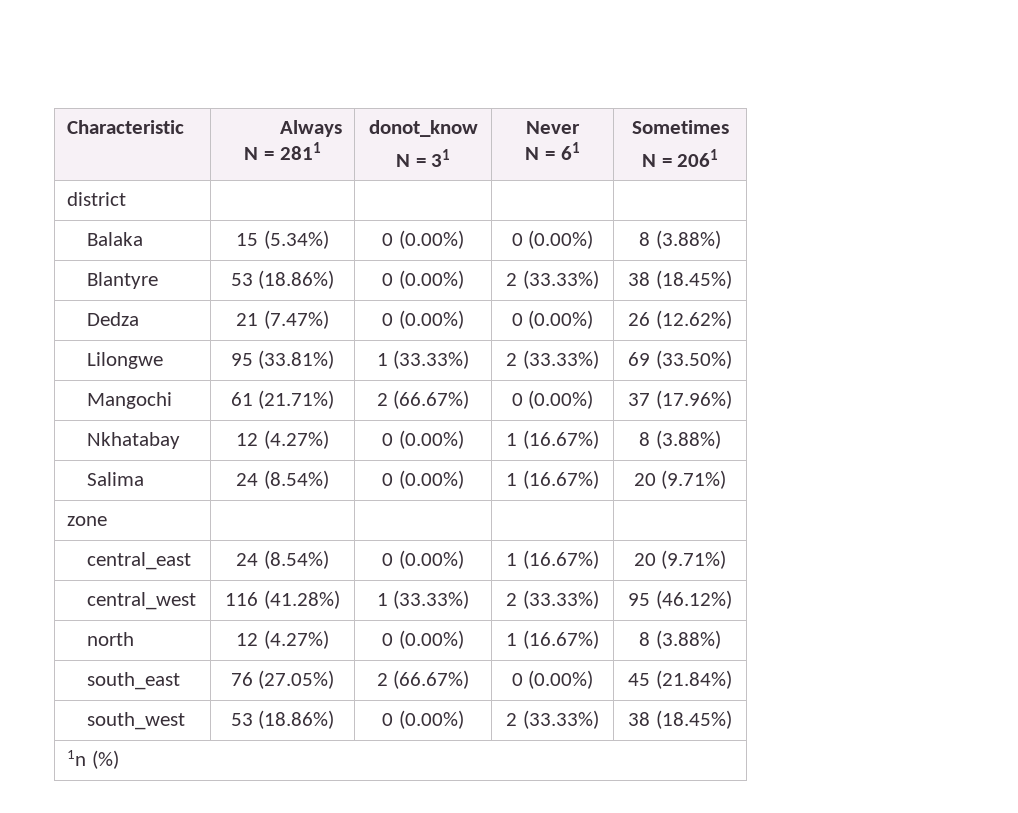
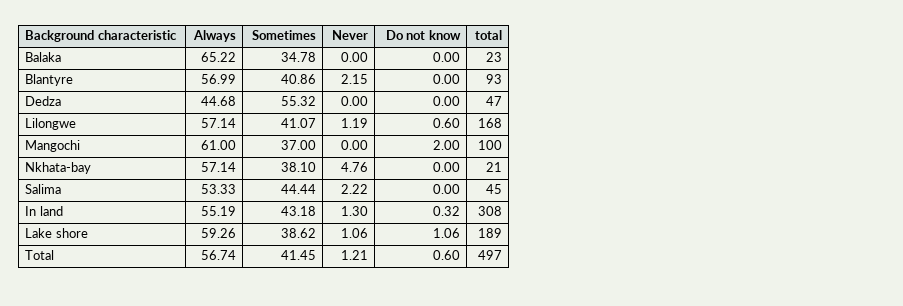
- Characteristic | Always
- N = 2811 | donot_know
- N = 31 | Never
- N = 61 | Sometimes
- N = 2061
- district | | | |
- Balaka | 15 (5.34%) | 0 (0.00%) | 0 (0.00%) | 8 (3.88%)
- Blantyre | 53 (18.86%) | 0 (0.00%) | 2 (33.33%) | 38 (18.45%)
- Dedza | 21 (7.47%) | 0 (0.00%) | 0 (0.00%) | 26 (12.62%)
- Lilongwe | 95 (33.81%) | 1 (33.33%) | 2 (33.33%) | 69 (33.50%)
- Mangochi | 61 (21.71%) | 2 (66.67%) | 0 (0.00%) | 37 (17.96%)
- Nkhatabay | 12 (4.27%) | 0 (0.00%) | 1 (16.67%) | 8 (3.88%)
- Salima | 24 (8.54%) | 0 (0.00%) | 1 (16.67%) | 20 (9.71%)
- zone | | | |
- central_east | 24 (8.54%) | 0 (0.00%) | 1 (16.67%) | 20 (9.71%)
- central_west | 116 (41.28%) | 1 (33.33%) | 2 (33.33%) | 95 (46.12%)
- north | 12 (4.27%) | 0 (0.00%) | 1 (16.67%) | 8 (3.88%)
- south_east | 76 (27.05%) | 2 (66.67%) | 0 (0.00%) | 45 (21.84%)
- south_west | 53 (18.86%) | 0 (0.00%) | 2 (33.33%) | 38 (18.45%)
- 1n (%)
+ Background characteristic | Always | Sometimes | Never | Do not know | total
+ Balaka | 65.22 | 34.78 | 0.00 | 0.00 | 23
+ Blantyre | 56.99 | 40.86 | 2.15 | 0.00 | 93
+ Dedza | 44.68 | 55.32 | 0.00 | 0.00 | 47
+ Lilongwe | 57.14 | 41.07 | 1.19 | 0.60 | 168
+ Mangochi | 61.00 | 37.00 | 0.00 | 2.00 | 100
+ Nkhata-bay | 57.14 | 38.10 | 4.76 | 0.00 | 21
+ Salima | 53.33 | 44.44 | 2.22 | 0.00 | 45
+ In land | 55.19 | 43.18 | 1.30 | 0.32 | 308
+ Lake shore | 59.26 | 38.62 | 1.06 | 1.06 | 189
+ Total | 56.74 | 41.45 | 1.21 | 0.60 | 497

